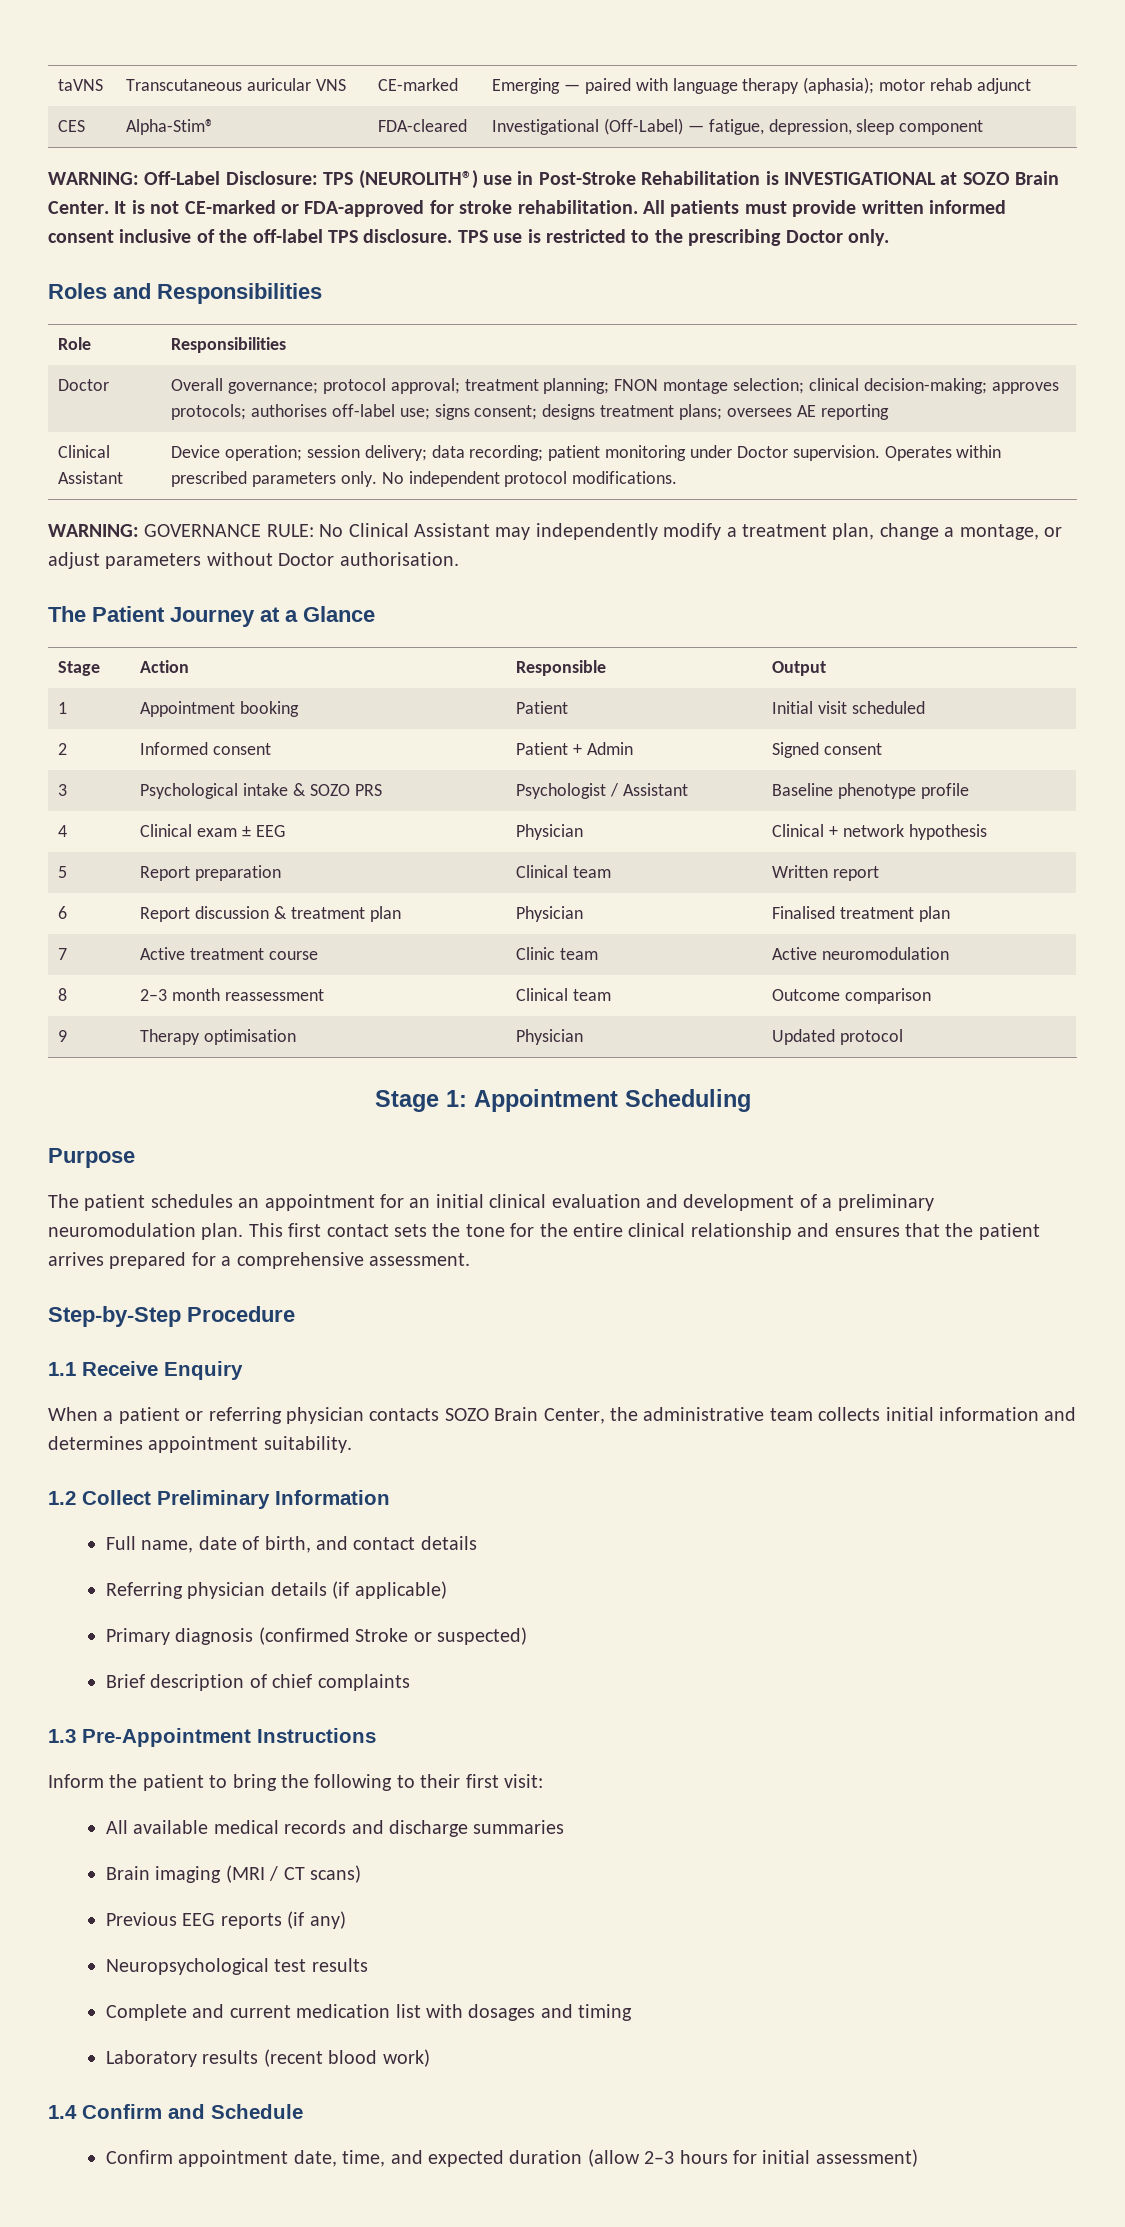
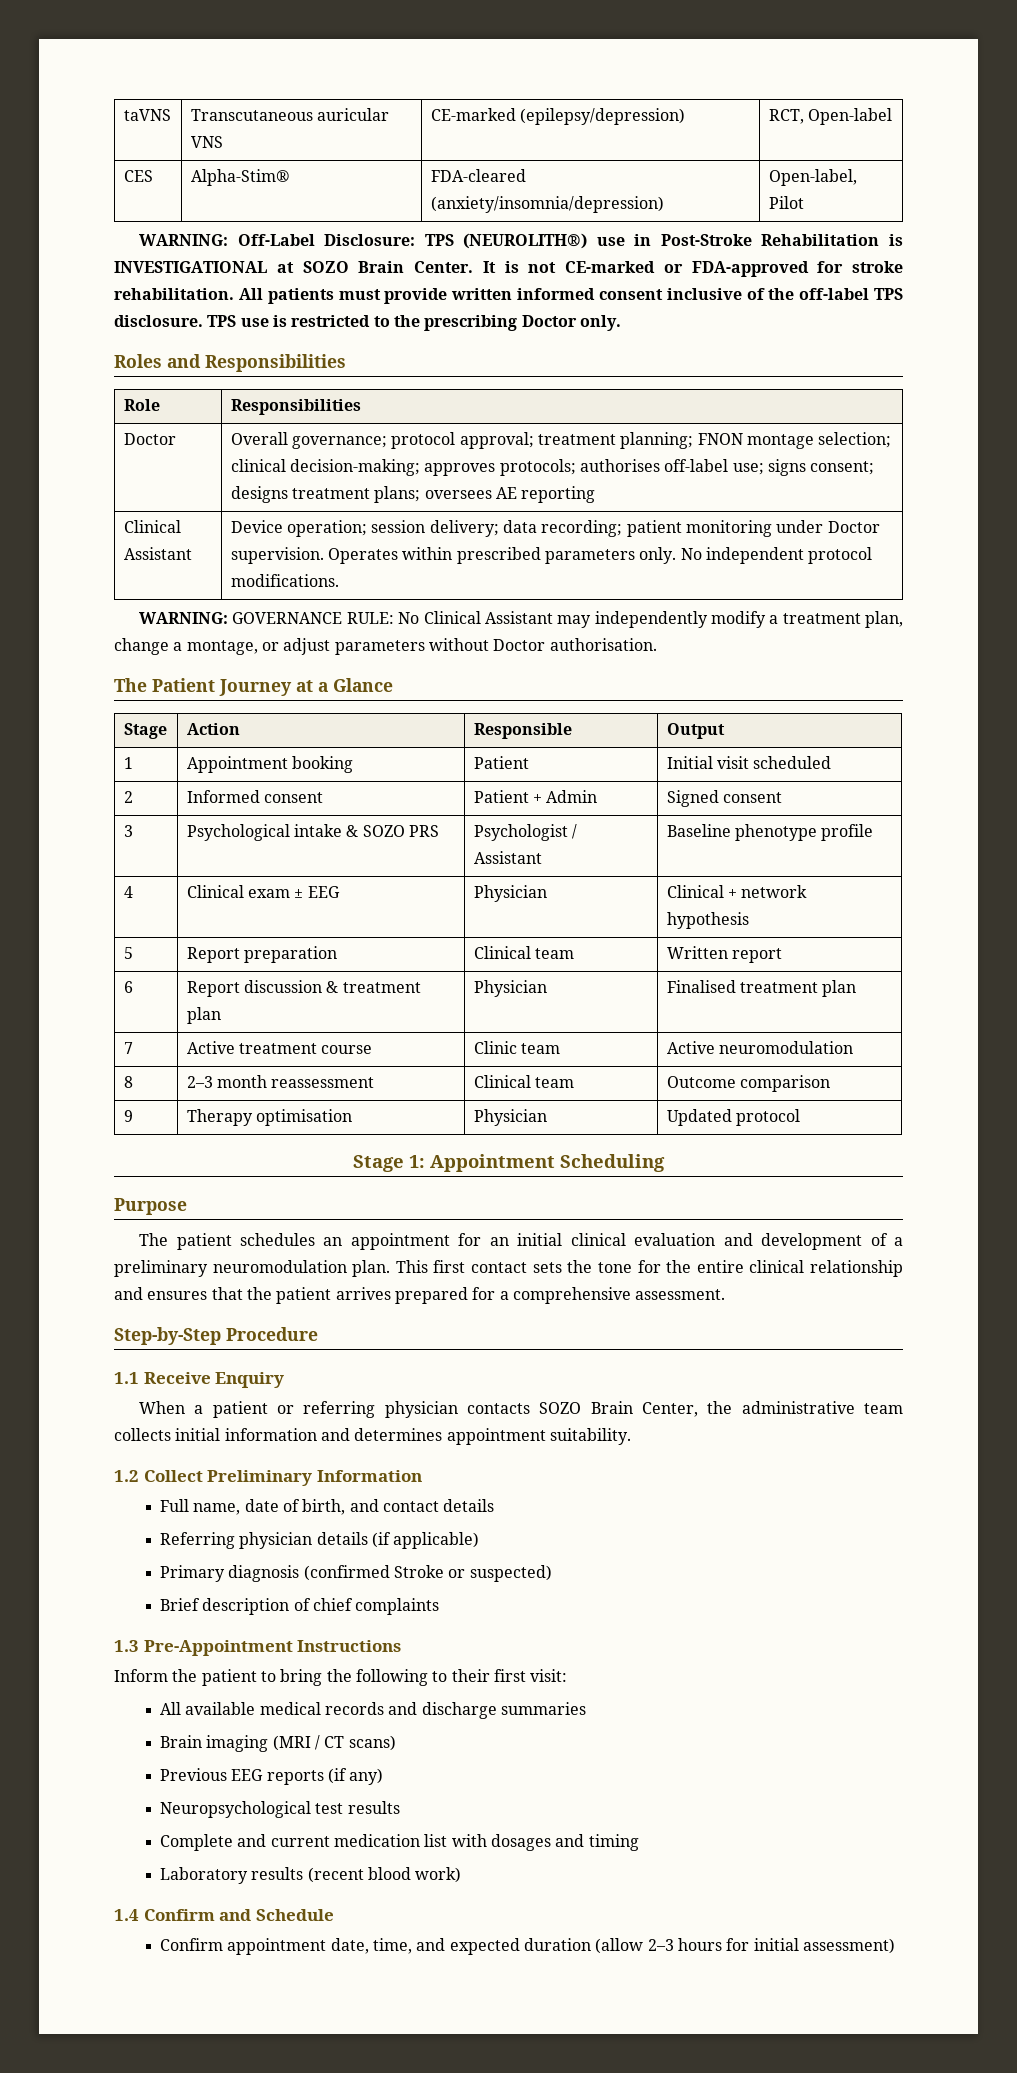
- taVNS | Transcutaneous auricular VNS | CE-marked | Emerging — paired with language therapy (aphasia); motor rehab adjunct
- CES | Alpha-Stim® | FDA-cleared | Investigational (Off-Label) — fatigue, depression, sleep component
+ taVNS | Transcutaneous auricular VNS | CE-marked (epilepsy/depression) | RCT, Open-label
+ CES | Alpha-Stim® | FDA-cleared (anxiety/insomnia/depression) | Open-label, Pilot

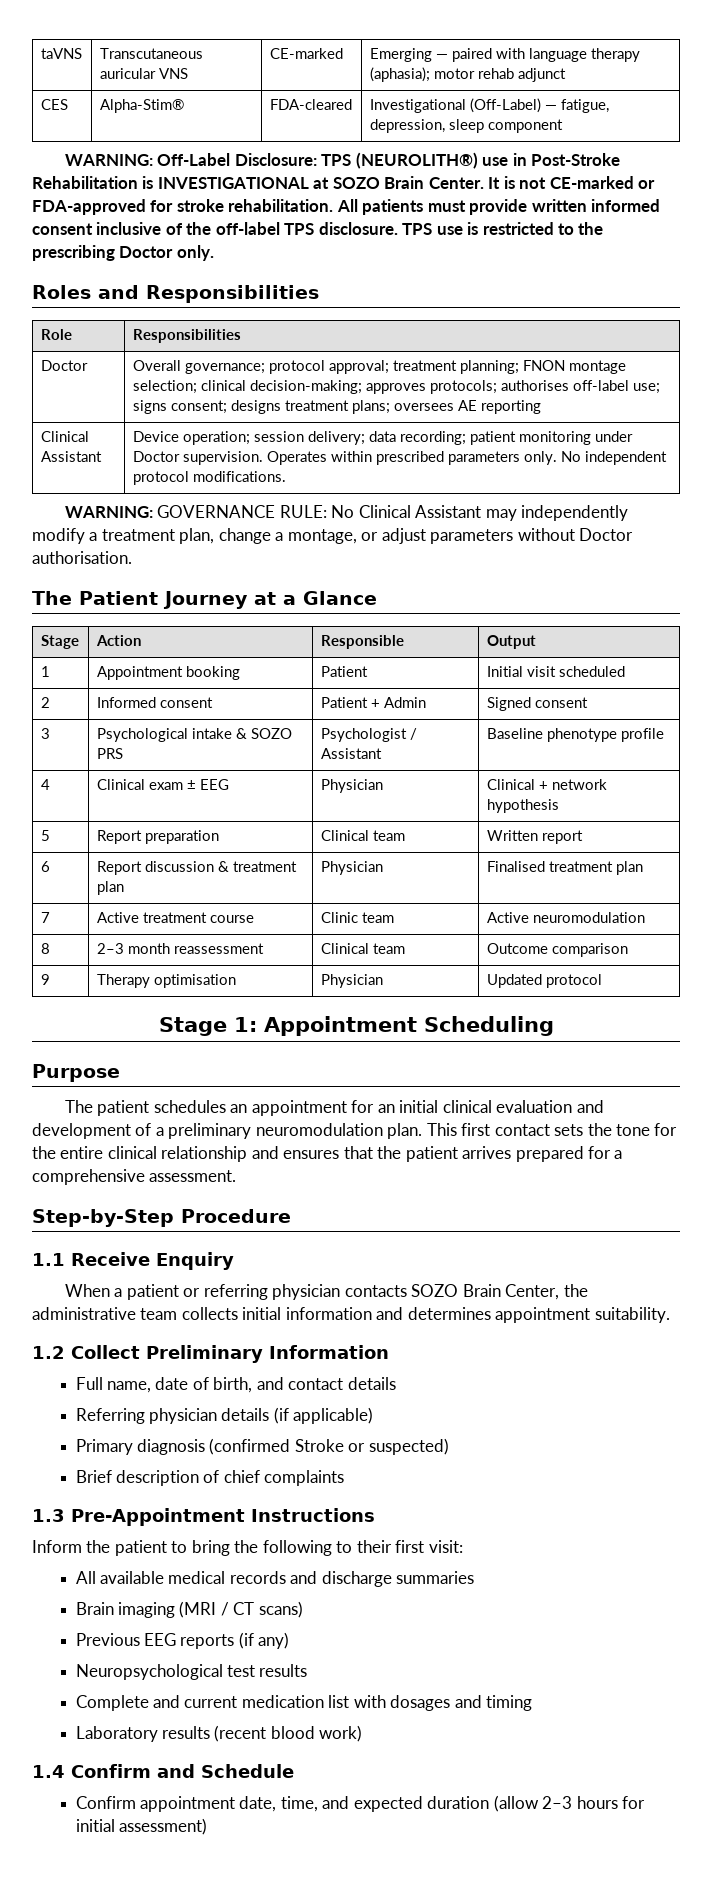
- taVNS | Transcutaneous auricular VNS | CE-marked (epilepsy/depression) | RCT, Open-label
- CES | Alpha-Stim® | FDA-cleared (anxiety/insomnia/depression) | Open-label, Pilot
+ taVNS | Transcutaneous auricular VNS | CE-marked | Emerging — paired with language therapy (aphasia); motor rehab adjunct
+ CES | Alpha-Stim® | FDA-cleared | Investigational (Off-Label) — fatigue, depression, sleep component

